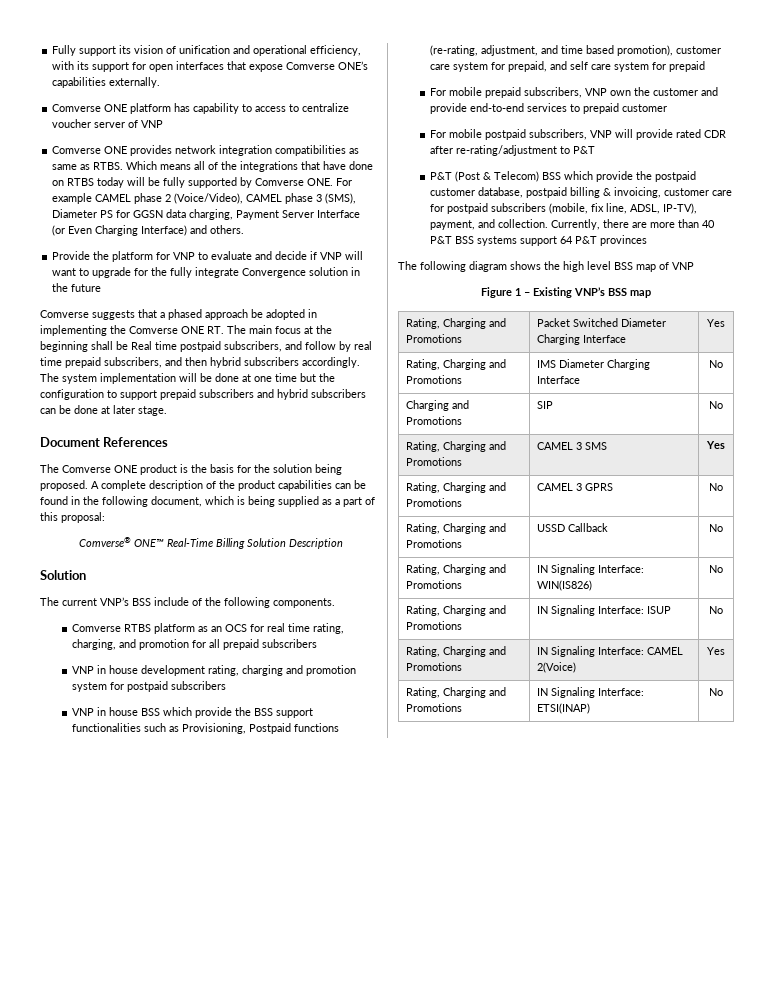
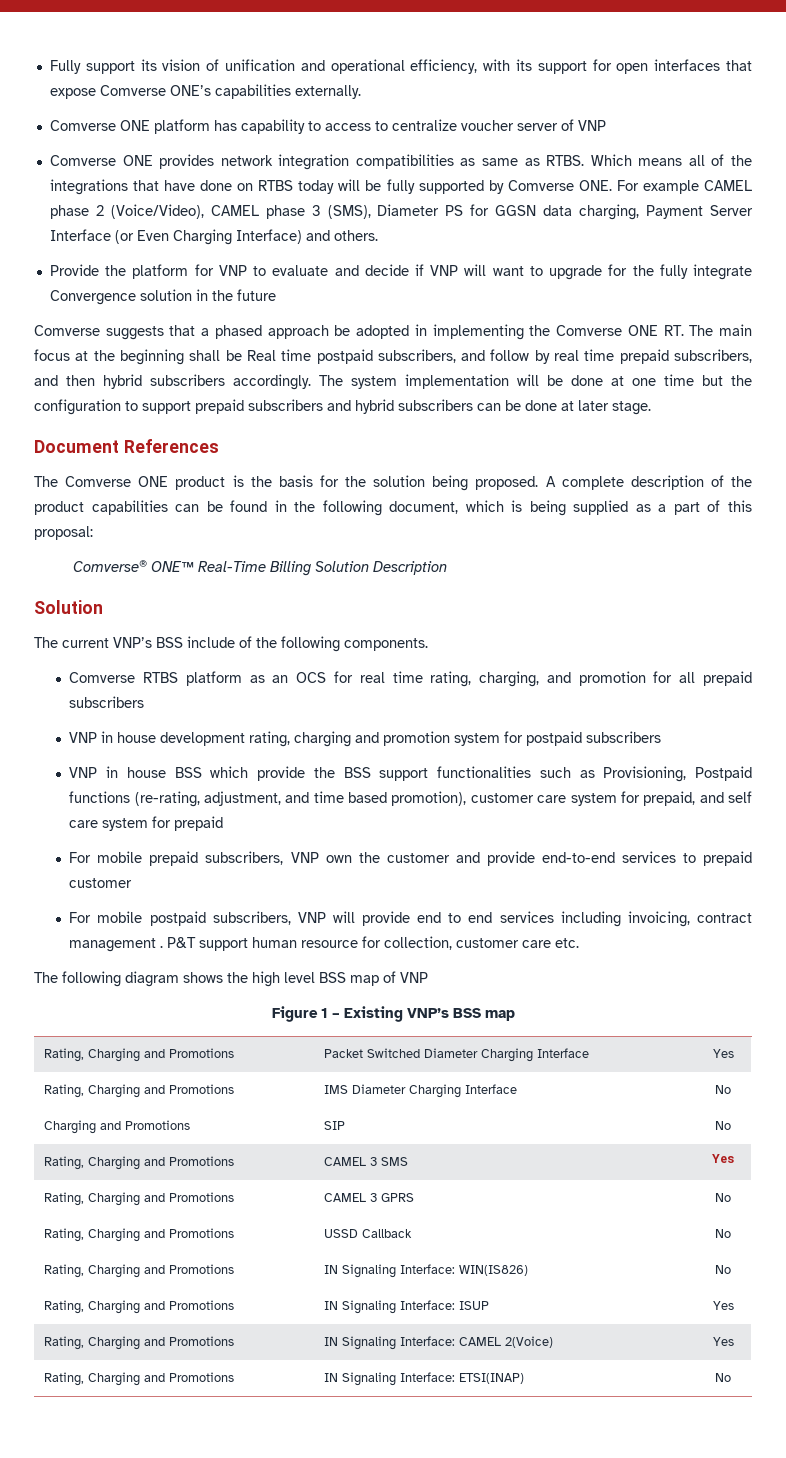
- For mobile postpaid subscribers, VNP will provide rated CDR after re-rating/adjustment to P&T
- P&T (Post & Telecom) BSS which provide the postpaid customer database, postpaid billing & invoicing, customer care for postpaid subscribers (mobile, fix line, ADSL, IP-TV), payment, and collection. Currently, there are more than 40 P&T BSS systems support 64 P&T provinces
+ For mobile postpaid subscribers, VNP will provide end to end services including invoicing, contract management . P&T support human resource for collection, customer care etc.
- Rating, Charging and Promotions | IN Signaling Interface: ISUP | No
+ Rating, Charging and Promotions | IN Signaling Interface: ISUP | Yes

